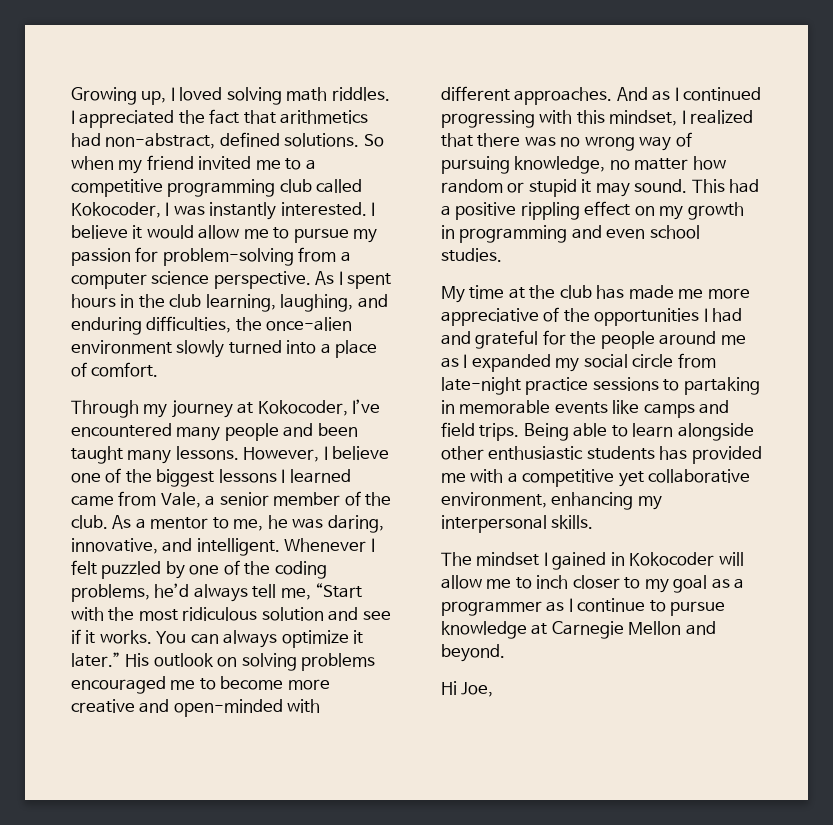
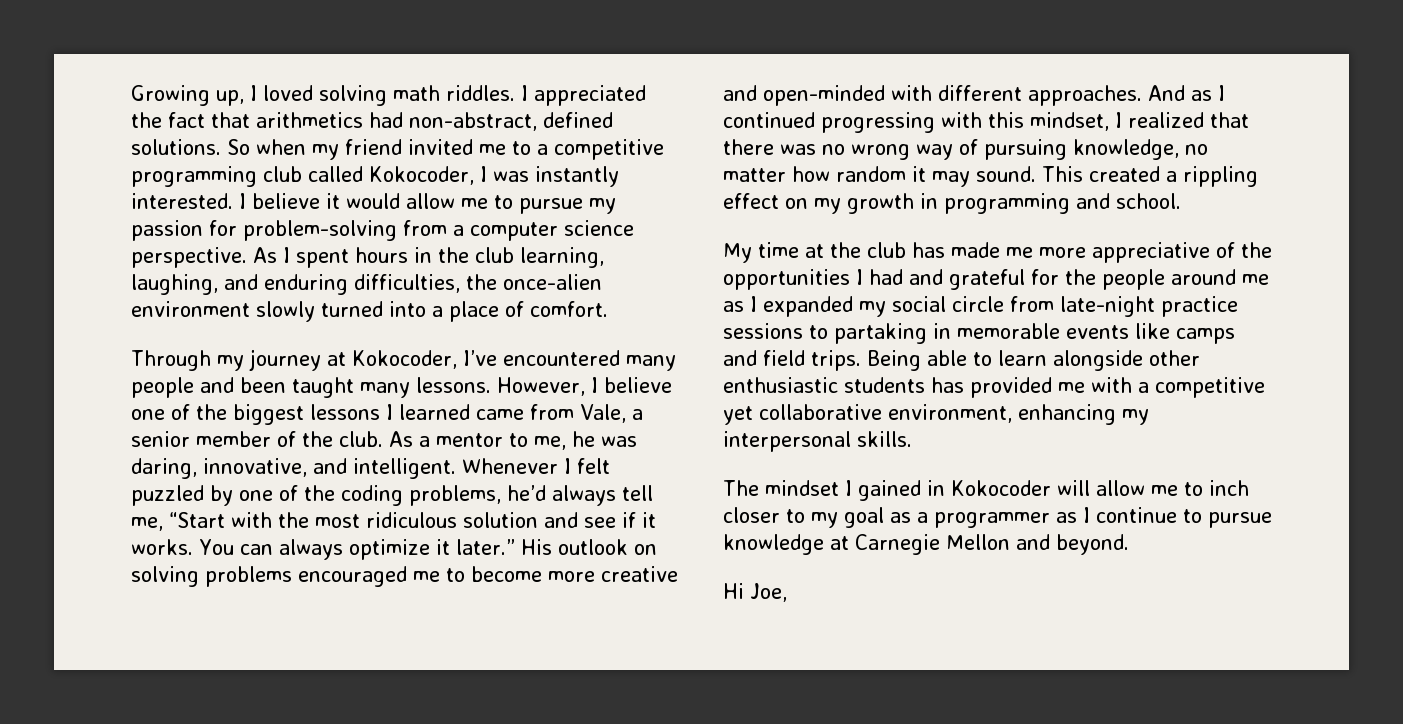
- And as I continued progressing with this mindset, I realized that there was no wrong way of pursuing knowledge, no matter how random or stupid it may sound.
+ And as I continued progressing with this mindset, I realized that there was no wrong way of pursuing knowledge, no matter how random it may sound.
- This had a positive rippling effect on my growth in programming and even school studies.
+ This created a rippling effect on my growth in programming and school.

